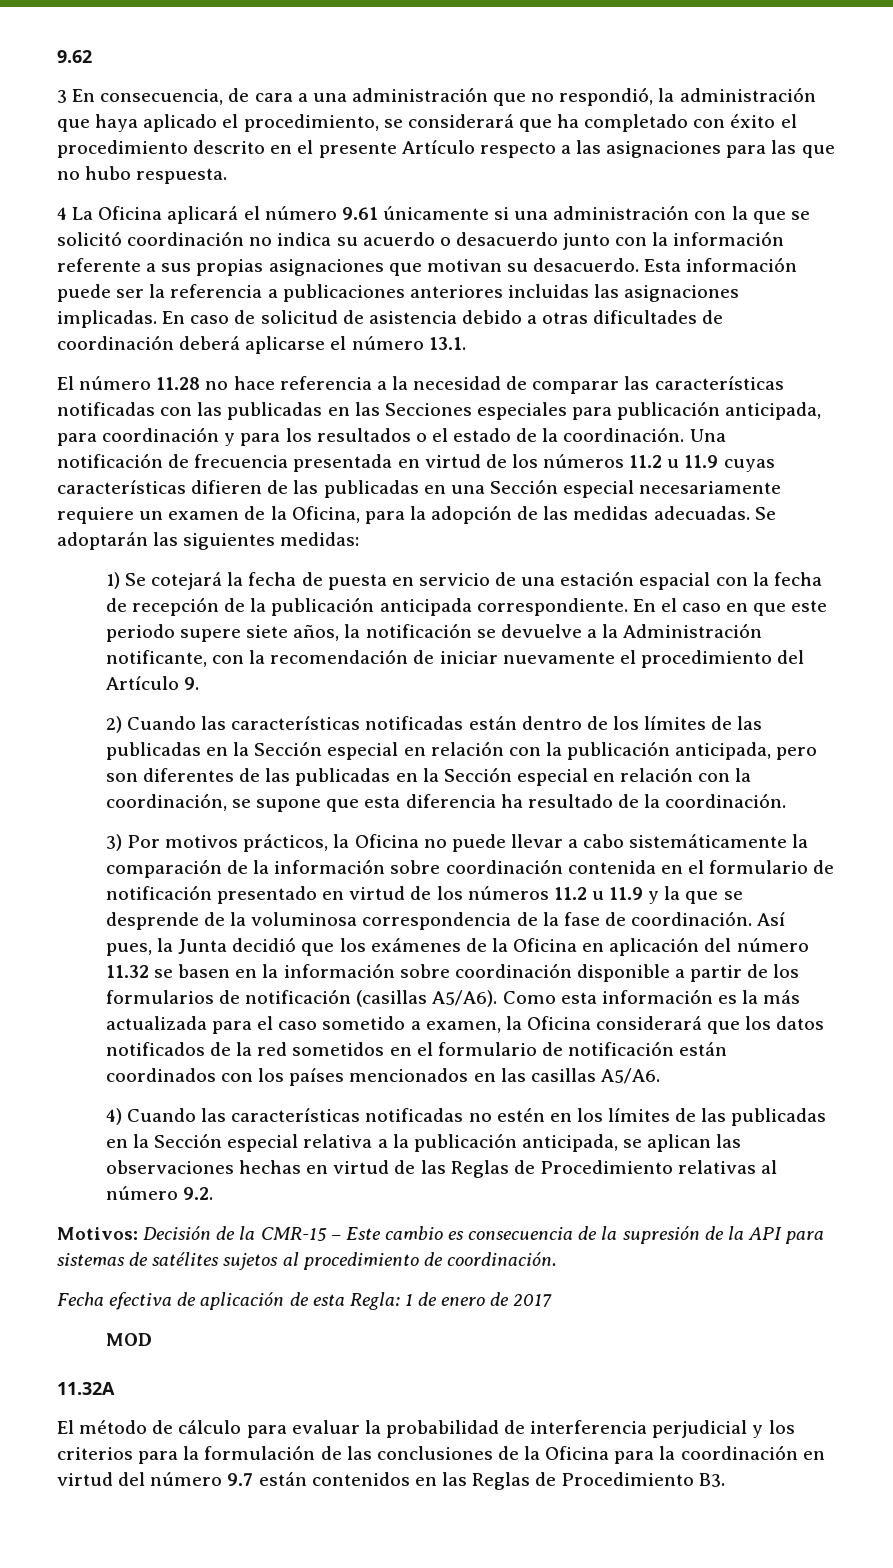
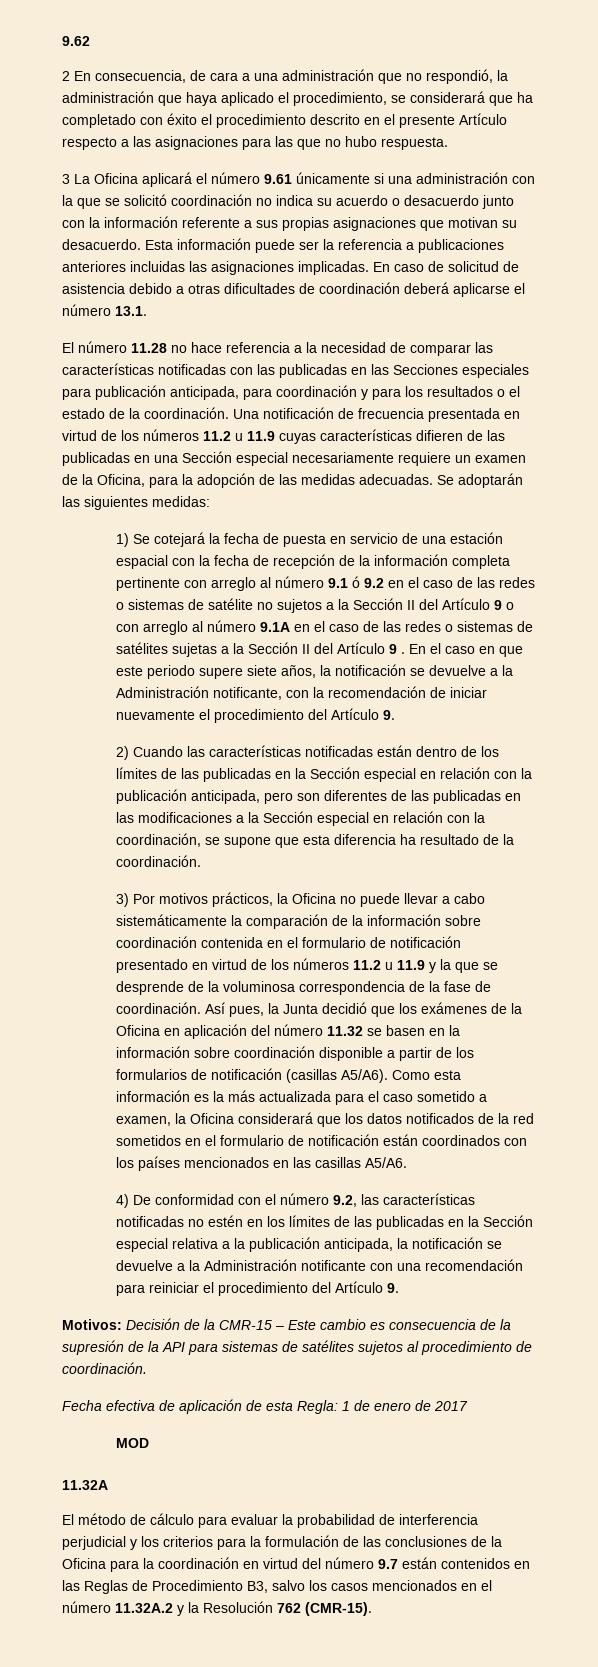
- 3 En consecuencia, de cara a una administración que no respondió, la administración que haya aplicado el procedimiento, se considerará que ha completado con éxito el procedimiento descrito en el presente Artículo respecto a las asignaciones para las que no hubo respuesta.
+ 2 En consecuencia, de cara a una administración que no respondió, la administración que haya aplicado el procedimiento, se considerará que ha completado con éxito el procedimiento descrito en el presente Artículo respecto a las asignaciones para las que no hubo respuesta.
- 4 La Oficina aplicará el número 9.61 únicamente si una administración con la que se solicitó coordinación no indica su acuerdo o desacuerdo junto con la información referente a sus propias asignaciones que motivan su desacuerdo.
+ 3 La Oficina aplicará el número 9.61 únicamente si una administración con la que se solicitó coordinación no indica su acuerdo o desacuerdo junto con la información referente a sus propias asignaciones que motivan su desacuerdo.
- 1) Se cotejará la fecha de puesta en servicio de una estación espacial con la fecha de recepción de la publicación anticipada correspondiente.
+ 1) Se cotejará la fecha de puesta en servicio de una estación espacial con la fecha de recepción de la información completa pertinente con arreglo al número 9.1 ó 9.2 en el caso de las redes o sistemas de satélite no sujetos a la Sección II del Artículo 9 o con arreglo al número 9.1A en el caso de las redes o sistemas de satélites sujetas a la Sección II del Artículo 9 .
- 2) Cuando las características notificadas están dentro de los límites de las publicadas en la Sección especial en relación con la publicación anticipada, pero son diferentes de las publicadas en la Sección especial en relación con la coordinación, se supone que esta diferencia ha resultado de la coordinación.
+ 2) Cuando las características notificadas están dentro de los límites de las publicadas en la Sección especial en relación con la publicación anticipada, pero son diferentes de las publicadas en las modificaciones a la Sección especial en relación con la coordinación, se supone que esta diferencia ha resultado de la coordinación.
- 4) Cuando las características notificadas no estén en los límites de las publicadas en la Sección especial relativa a la publicación anticipada, se aplican las observaciones hechas en virtud de las Reglas de Procedimiento relativas al número 9.2.
+ 4) De conformidad con el número 9.2, las características notificadas no estén en los límites de las publicadas en la Sección especial relativa a la publicación anticipada, la notificación se devuelve a la Administración notificante con una recomendación para reiniciar el procedimiento del Artículo 9.
- El método de cálculo para evaluar la probabilidad de interferencia perjudicial y los criterios para la formulación de las conclusiones de la Oficina para la coordinación en virtud del número 9.7 están contenidos en las Reglas de Procedimiento B3.
+ El método de cálculo para evaluar la probabilidad de interferencia perjudicial y los criterios para la formulación de las conclusiones de la Oficina para la coordinación en virtud del número 9.7 están contenidos en las Reglas de Procedimiento B3, salvo los casos mencionados en el número 11.32A.2 y la Resolución 762 (CMR-15).

